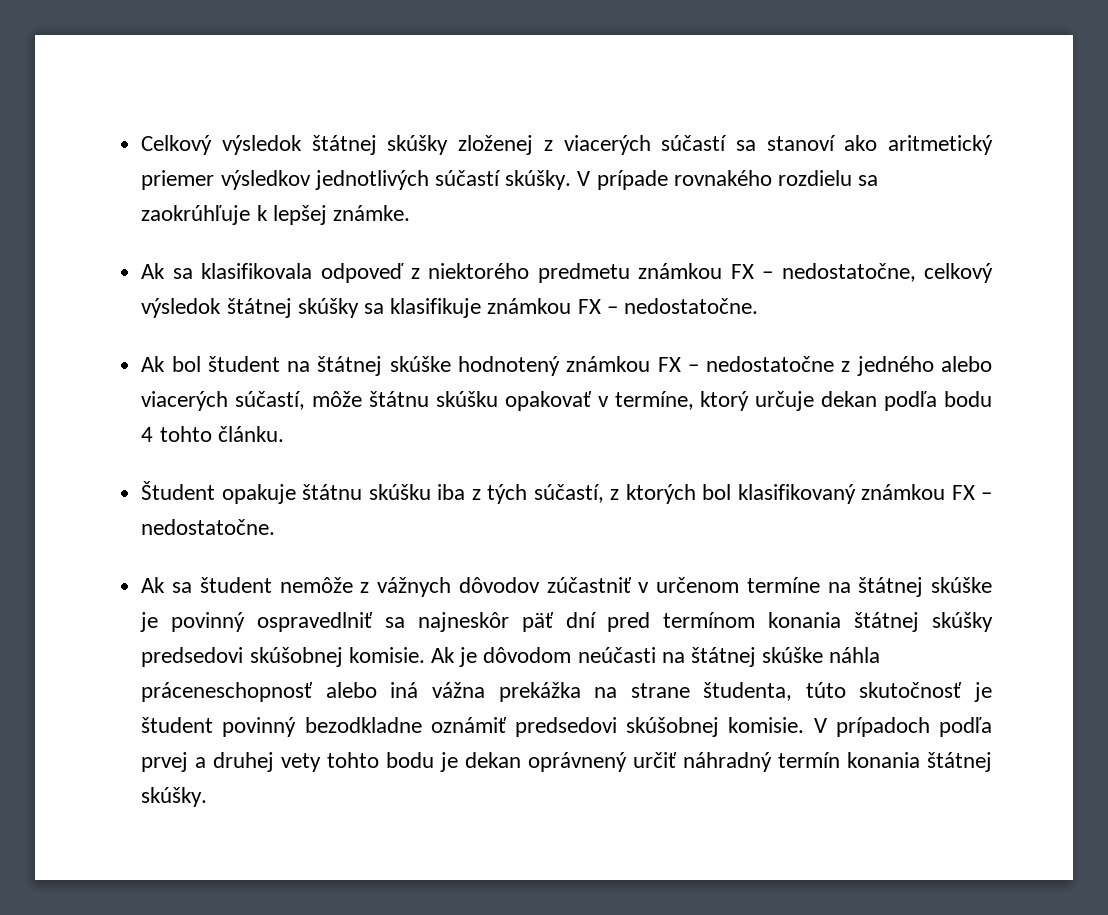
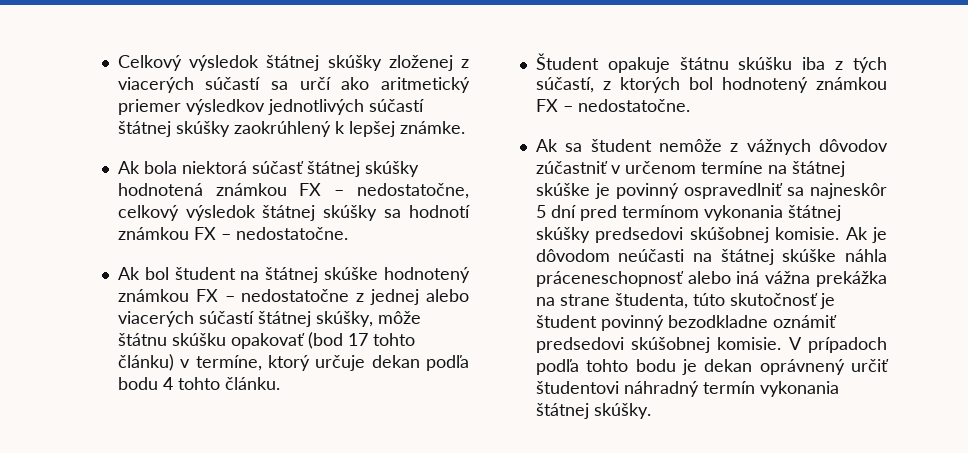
- Celkový výsledok štátnej skúšky zloženej z viacerých súčastí sa stanoví ako aritmetický priemer výsledkov jednotlivých súčastí skúšky. V prípade rovnakého rozdielu sa zaokrúhľuje k lepšej známke.
- Ak sa klasifikovala odpoveď z niektorého predmetu známkou FX – nedostatočne, celkový výsledok štátnej skúšky sa klasifikuje známkou FX – nedostatočne.
+ Celkový výsledok štátnej skúšky zloženej z viacerých súčastí sa určí ako aritmetický priemer výsledkov jednotlivých súčastí štátnej skúšky zaokrúhlený k lepšej známke.
+ Ak bola niektorá súčasť štátnej skúšky hodnotená známkou FX – nedostatočne, celkový výsledok štátnej skúšky sa hodnotí známkou FX – nedostatočne.
- Ak bol študent na štátnej skúške hodnotený známkou FX – nedostatočne z jedného alebo viacerých súčastí, môže štátnu skúšku opakovať v termíne, ktorý určuje dekan podľa bodu 4 tohto článku.
+ Ak bol študent na štátnej skúške hodnotený známkou FX – nedostatočne z jednej alebo viacerých súčastí štátnej skúšky, môže štátnu skúšku opakovať (bod 17 tohto článku) v termíne, ktorý určuje dekan podľa bodu 4 tohto článku.
- Študent opakuje štátnu skúšku iba z tých súčastí, z ktorých bol klasifikovaný známkou FX – nedostatočne.
+ Študent opakuje štátnu skúšku iba z tých súčastí, z ktorých bol hodnotený známkou FX – nedostatočne.
- Ak sa študent nemôže z vážnych dôvodov zúčastniť v určenom termíne na štátnej skúške je povinný ospravedlniť sa najneskôr päť dní pred termínom konania štátnej skúšky predsedovi skúšobnej komisie.
+ Ak sa študent nemôže z vážnych dôvodov zúčastniť v určenom termíne na štátnej skúške je povinný ospravedlniť sa najneskôr 5 dní pred termínom vykonania štátnej skúšky predsedovi skúšobnej komisie.
- V prípadoch podľa prvej a druhej vety tohto bodu je dekan oprávnený určiť náhradný termín konania štátnej skúšky.
+ V prípadoch podľa tohto bodu je dekan oprávnený určiť študentovi náhradný termín vykonania štátnej skúšky.

